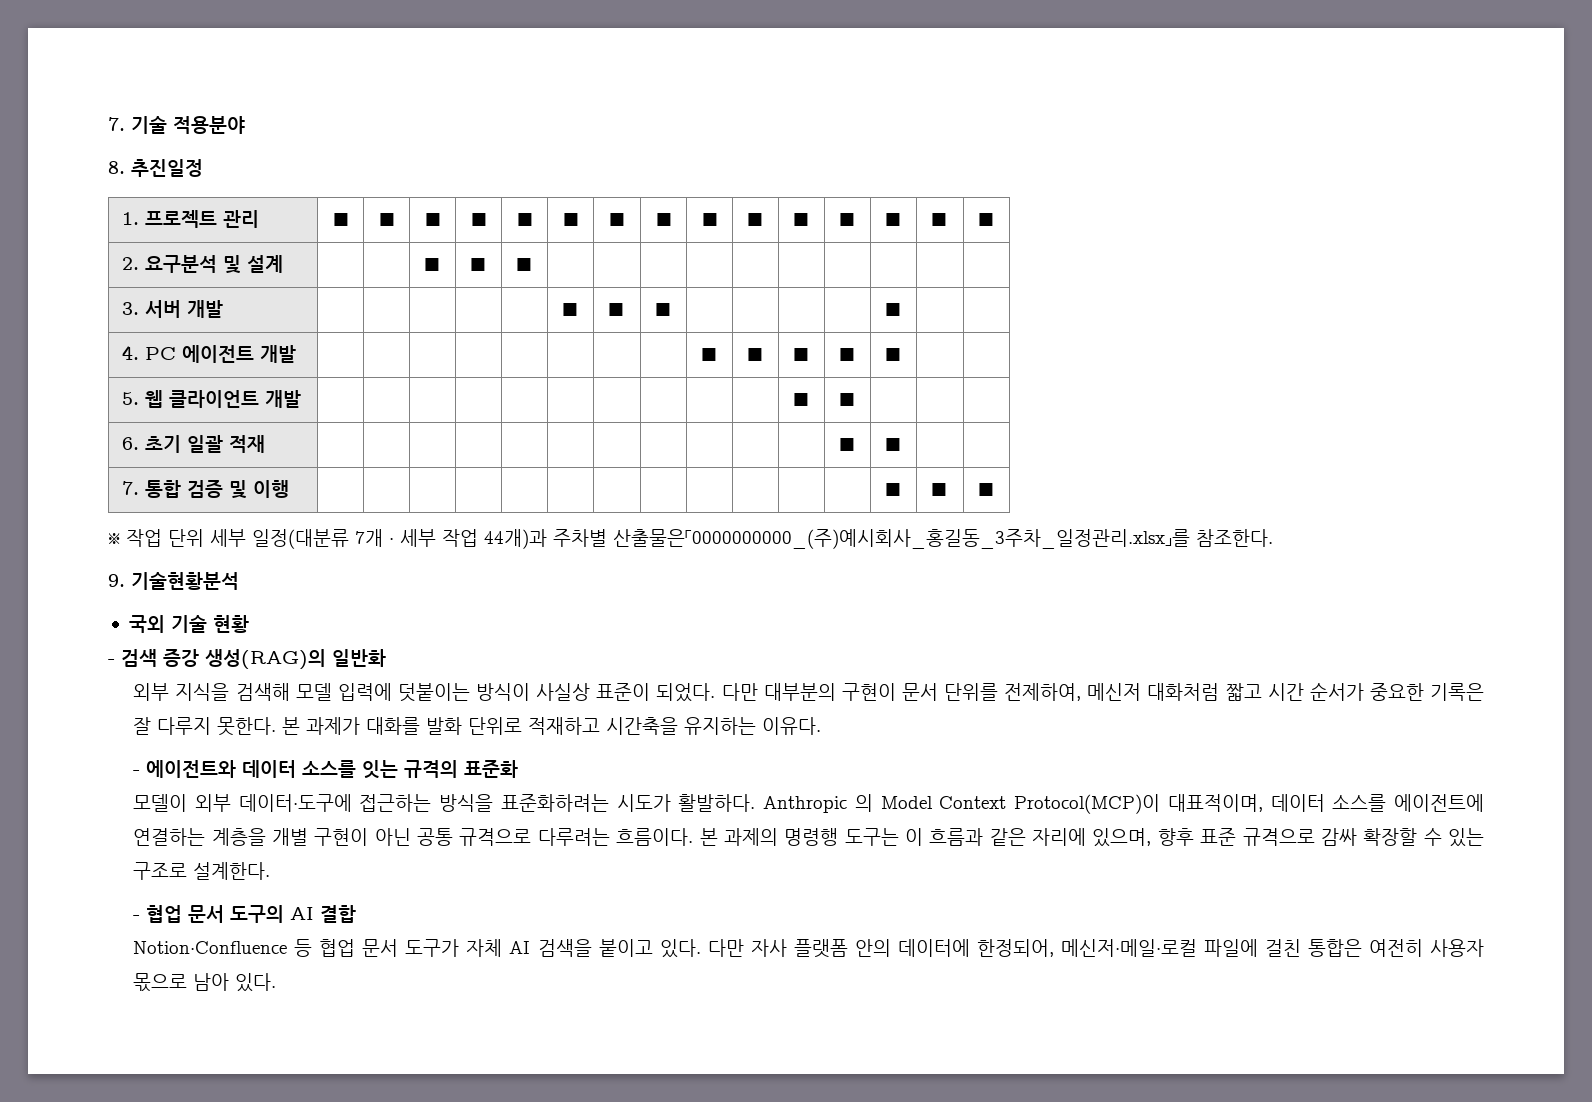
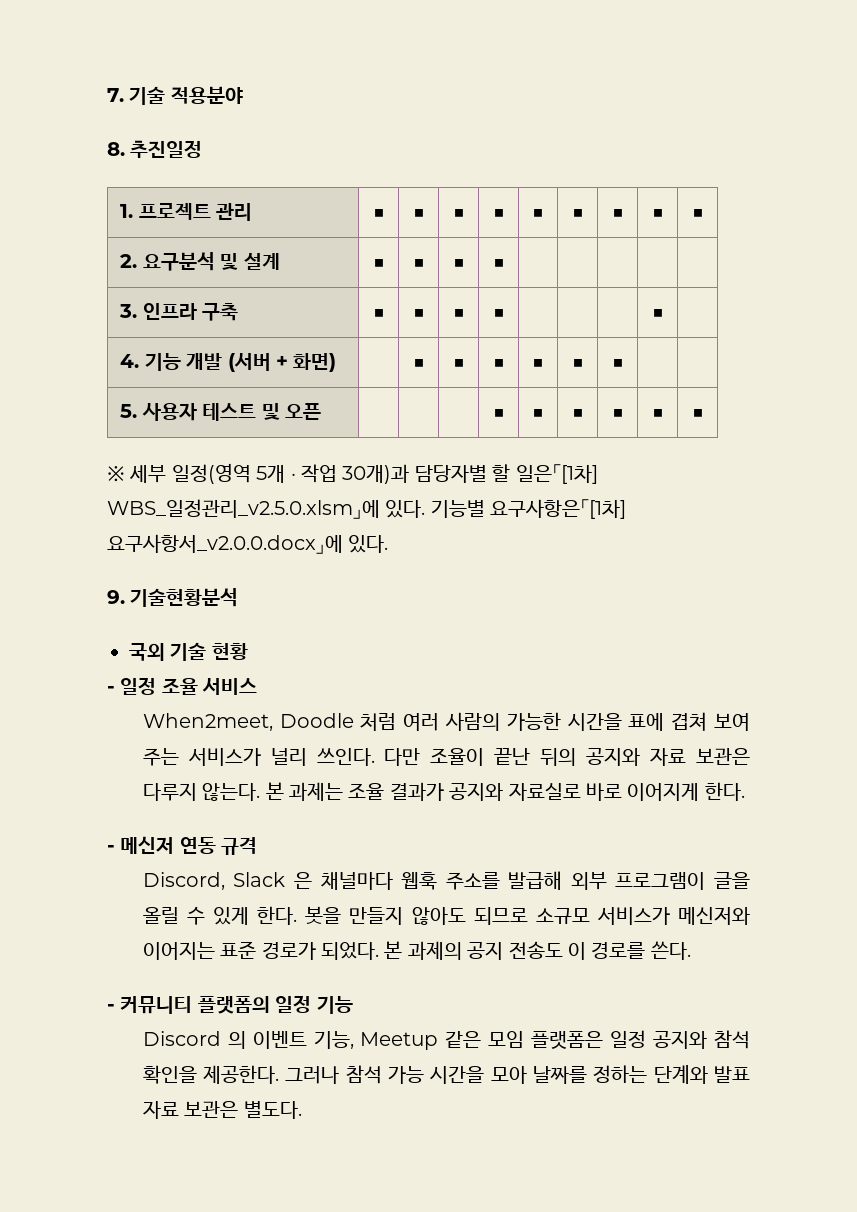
- 1. 프로젝트 관리 | ■ | ■ | ■ | ■ | ■ | ■ | ■ | ■ | ■ | ■ | ■ | ■ | ■ | ■ | ■
- 2. 요구분석 및 설계 | | | ■ | ■ | ■ | | | | | | | | | |
- 3. 서버 개발 | | | | | | ■ | ■ | ■ | | | | | ■ | |
- 4. PC 에이전트 개발 | | | | | | | | | ■ | ■ | ■ | ■ | ■ | |
- 5. 웹 클라이언트 개발 | | | | | | | | | | | ■ | ■ | | |
- 6. 초기 일괄 적재 | | | | | | | | | | | | ■ | ■ | |
- 7. 통합 검증 및 이행 | | | | | | | | | | | | | ■ | ■ | ■
- ※ 작업 단위 세부 일정(대분류 7개 · 세부 작업 44개)과 주차별 산출물은「0000000000_(주)예시회사_홍길동_3주차_일정관리.xlsx」를 참조한다.
+ 1. 프로젝트 관리 | ■ | ■ | ■ | ■ | ■ | ■ | ■ | ■ | ■
+ 2. 요구분석 및 설계 | ■ | ■ | ■ | ■ | | | | |
+ 3. 인프라 구축 | ■ | ■ | ■ | ■ | | | | ■ |
+ 4. 기능 개발 (서버 + 화면) | | ■ | ■ | ■ | ■ | ■ | ■ | |
+ 5. 사용자 테스트 및 오픈 | | | | ■ | ■ | ■ | ■ | ■ | ■
+ ※ 세부 일정(영역 5개 · 작업 30개)과 담당자별 할 일은「[1차] WBS_일정관리_v2.5.0.xlsm」에 있다. 기능별 요구사항은「[1차] 요구사항서_v2.0.0.docx」에 있다.
- - 검색 증강 생성(RAG)의 일반화
- 외부 지식을 검색해 모델 입력에 덧붙이는 방식이 사실상 표준이 되었다. 다만 대부분의 구현이 문서 단위를 전제하여, 메신저 대화처럼 짧고 시간 순서가 중요한 기록은 잘 다루지 못한다. 본 과제가 대화를 발화 단위로 적재하고 시간축을 유지하는 이유다.
- - 에이전트와 데이터 소스를 잇는 규격의 표준화
- 모델이 외부 데이터·도구에 접근하는 방식을 표준화하려는 시도가 활발하다. Anthropic 의 Model Context Protocol(MCP)이 대표적이며, 데이터 소스를 에이전트에 연결하는 계층을 개별 구현이 아닌 공통 규격으로 다루려는 흐름이다. 본 과제의 명령행 도구는 이 흐름과 같은 자리에 있으며, 향후 표준 규격으로 감싸 확장할 수 있는 구조로 설계한다.
- - 협업 문서 도구의 AI 결합
- Notion·Confluence 등 협업 문서 도구가 자체 AI 검색을 붙이고 있다. 다만 자사 플랫폼 안의 데이터에 한정되어, 메신저·메일·로컬 파일에 걸친 통합은 여전히 사용자 몫으로 남아 있다.
+ - 일정 조율 서비스
+ When2meet, Doodle 처럼 여러 사람의 가능한 시간을 표에 겹쳐 보여 주는 서비스가 널리 쓰인다. 다만 조율이 끝난 뒤의 공지와 자료 보관은 다루지 않는다. 본 과제는 조율 결과가 공지와 자료실로 바로 이어지게 한다.
+ - 메신저 연동 규격
+ Discord, Slack 은 채널마다 웹훅 주소를 발급해 외부 프로그램이 글을 올릴 수 있게 한다. 봇을 만들지 않아도 되므로 소규모 서비스가 메신저와 이어지는 표준 경로가 되었다. 본 과제의 공지 전송도 이 경로를 쓴다.
+ - 커뮤니티 플랫폼의 일정 기능
+ Discord 의 이벤트 기능, Meetup 같은 모임 플랫폼은 일정 공지와 참석 확인을 제공한다. 그러나 참석 가능 시간을 모아 날짜를 정하는 단계와 발표 자료 보관은 별도다.

